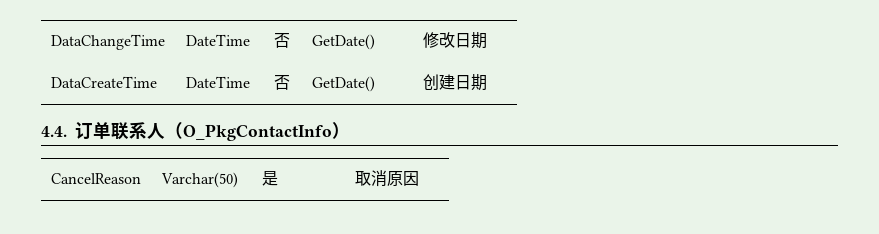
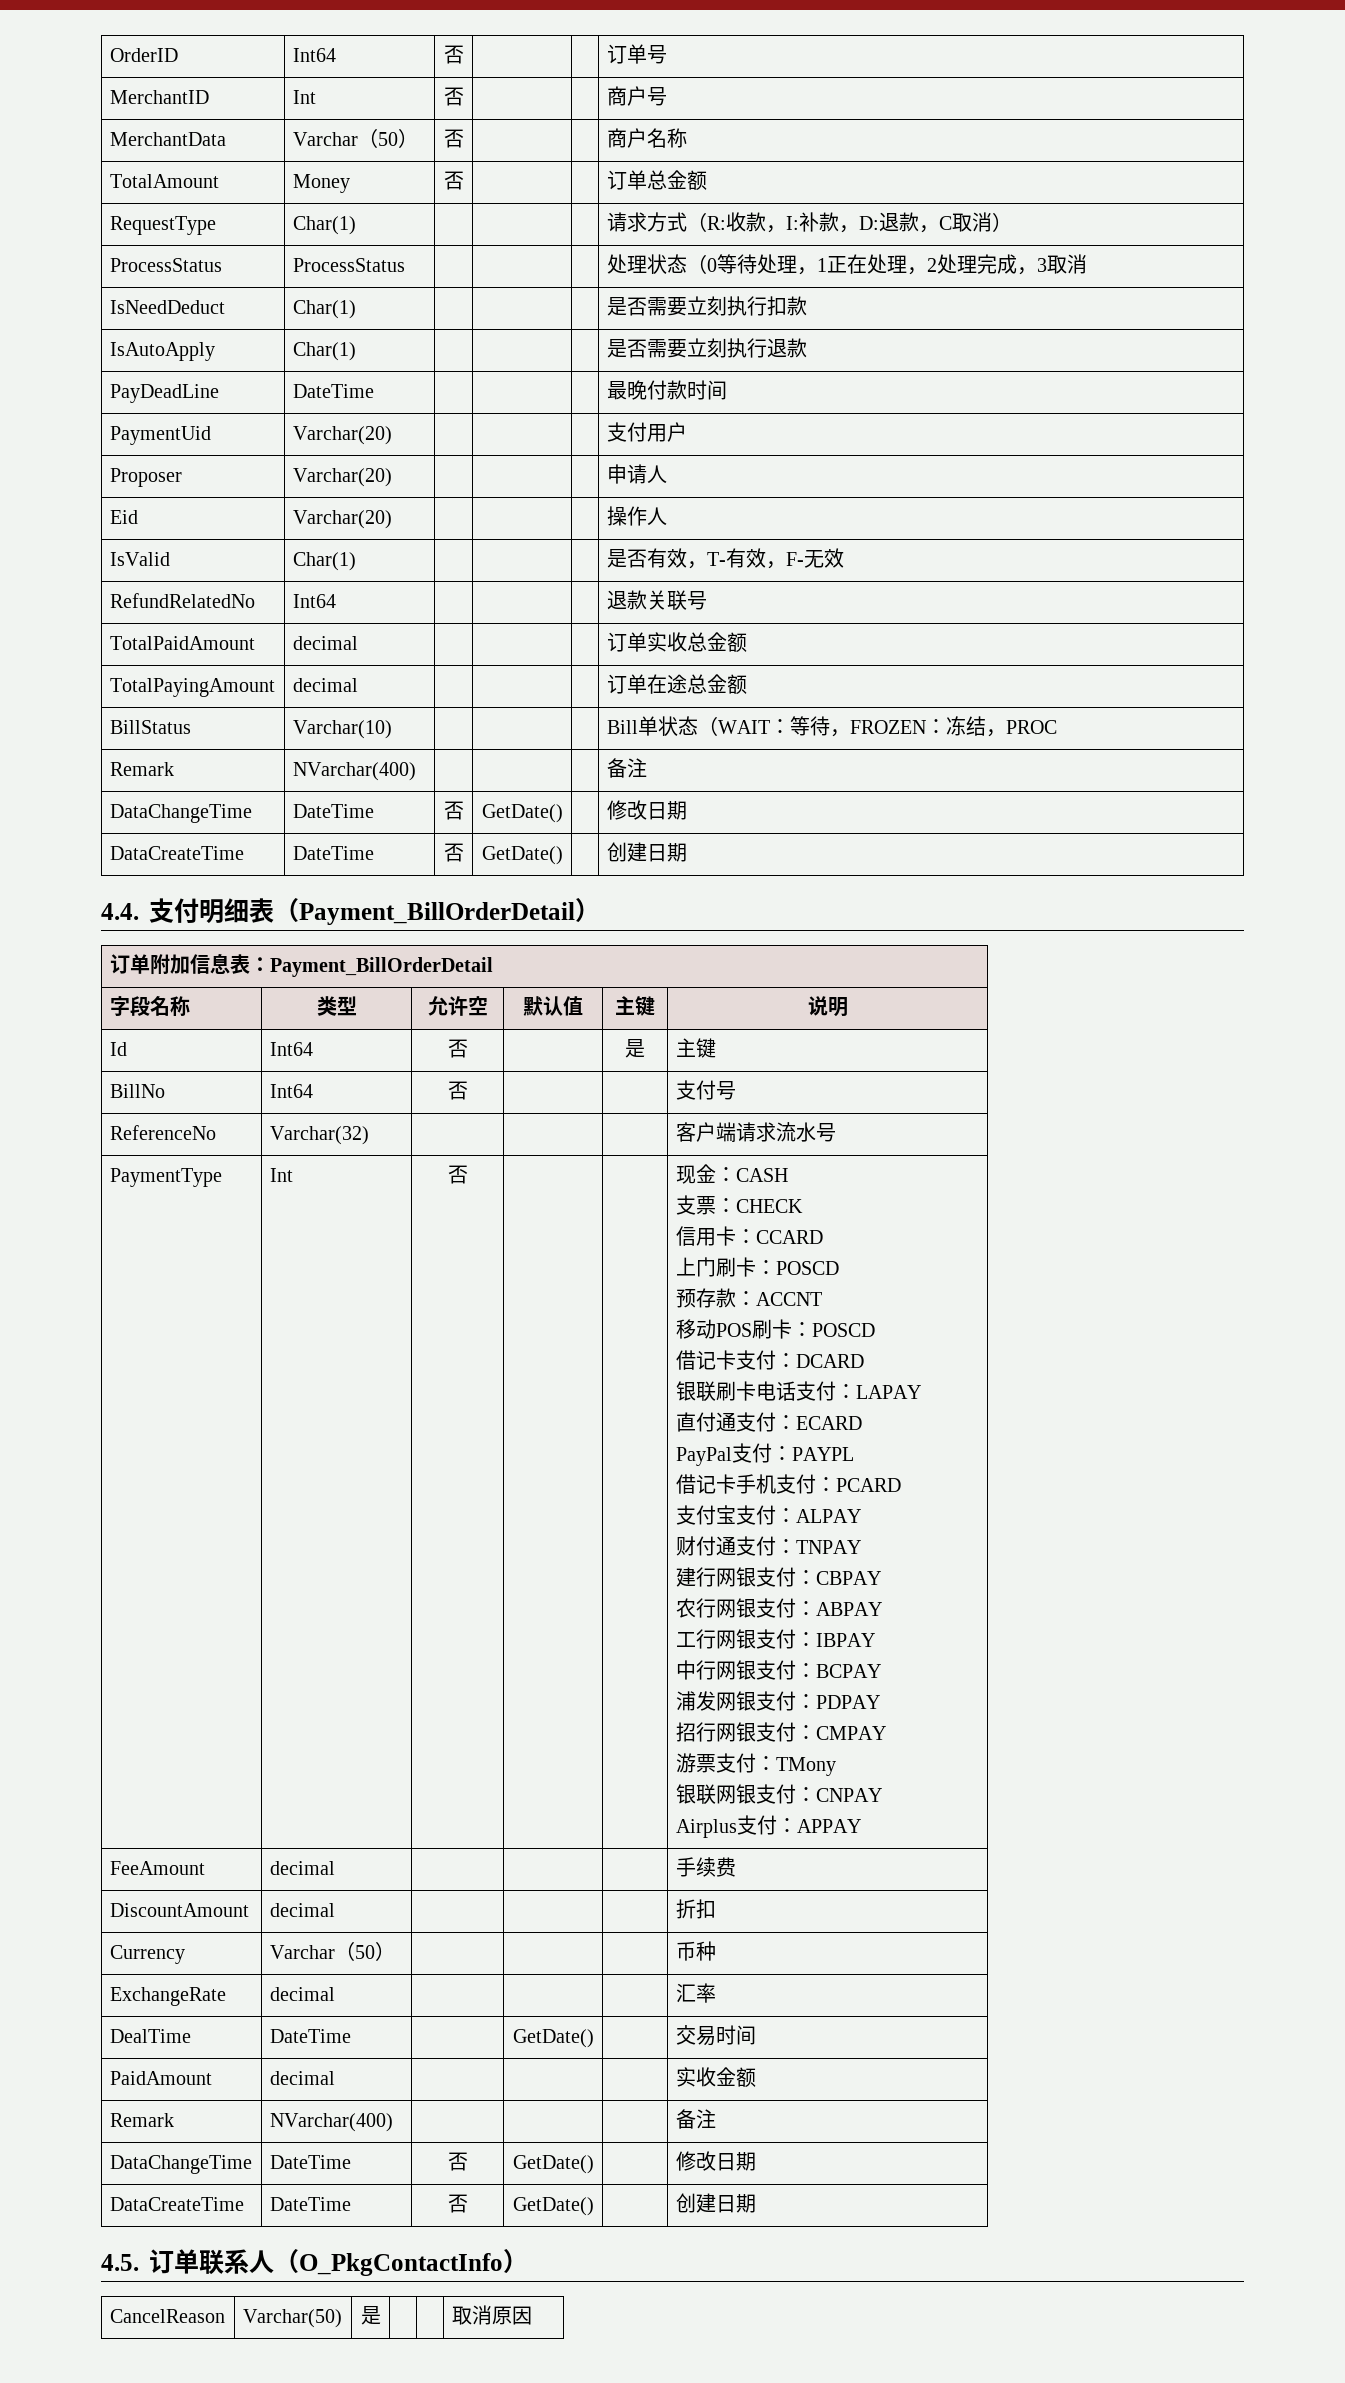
+ OrderID | Int64 | 否 | | | 订单号
+ MerchantID | Int | 否 | | | 商户号
+ MerchantData | Varchar（50） | 否 | | | 商户名称
+ TotalAmount | Money | 否 | | | 订单总金额
+ RequestType | Char(1) | | | | 请求方式（R:收款，I:补款，D:退款，C取消）
+ ProcessStatus | ProcessStatus | | | | 处理状态（0等待处理，1正在处理，2处理完成，3取消
+ IsNeedDeduct | Char(1) | | | | 是否需要立刻执行扣款
+ IsAutoApply | Char(1) | | | | 是否需要立刻执行退款
+ PayDeadLine | DateTime | | | | 最晚付款时间
+ PaymentUid | Varchar(20) | | | | 支付用户
+ Proposer | Varchar(20) | | | | 申请人
+ Eid | Varchar(20) | | | | 操作人
+ IsValid | Char(1) | | | | 是否有效，T-有效，F-无效
+ RefundRelatedNo | Int64 | | | | 退款关联号
+ TotalPaidAmount | decimal | | | | 订单实收总金额
+ TotalPayingAmount | decimal | | | | 订单在途总金额
+ BillStatus | Varchar(10) | | | | Bill单状态（WAIT：等待，FROZEN：冻结，PROC
+ Remark | NVarchar(400) | | | | 备注
+ DataChangeTime | DateTime | 否 | GetDate() | | 修改日期
+ DataCreateTime | DateTime | 否 | GetDate() | | 创建日期
+ 4.4.支付明细表（Payment_BillOrderDetail）
+ 订单附加信息表：Payment_BillOrderDetail
+ 字段名称 | 类型 | 允许空 | 默认值 | 主键 | 说明
+ Id | Int64 | 否 | | 是 | 主键
+ BillNo | Int64 | 否 | | | 支付号
+ ReferenceNo | Varchar(32) | | | | 客户端请求流水号
+ PaymentType | Int | 否 | | | 现金：CASH
+ 支票：CHECK
+ 信用卡：CCARD
+ 上门刷卡：POSCD
+ 预存款：ACCNT
+ 移动POS刷卡：POSCD
+ 借记卡支付：DCARD
+ 银联刷卡电话支付：LAPAY
+ 直付通支付：ECARD
+ PayPal支付：PAYPL
+ 借记卡手机支付：PCARD
+ 支付宝支付：ALPAY
+ 财付通支付：TNPAY
+ 建行网银支付：CBPAY
+ 农行网银支付：ABPAY
+ 工行网银支付：IBPAY
+ 中行网银支付：BCPAY
+ 浦发网银支付：PDPAY
+ 招行网银支付：CMPAY
+ 游票支付：TMony
+ 银联网银支付：CNPAY
+ Airplus支付：APPAY
+ FeeAmount | decimal | | | | 手续费
+ DiscountAmount | decimal | | | | 折扣
+ Currency | Varchar（50） | | | | 币种
+ ExchangeRate | decimal | | | | 汇率
+ DealTime | DateTime | | GetDate() | | 交易时间
+ PaidAmount | decimal | | | | 实收金额
+ Remark | NVarchar(400) | | | | 备注
- 4.4.订单联系人（O_PkgContactInfo）
+ 4.5.订单联系人（O_PkgContactInfo）

